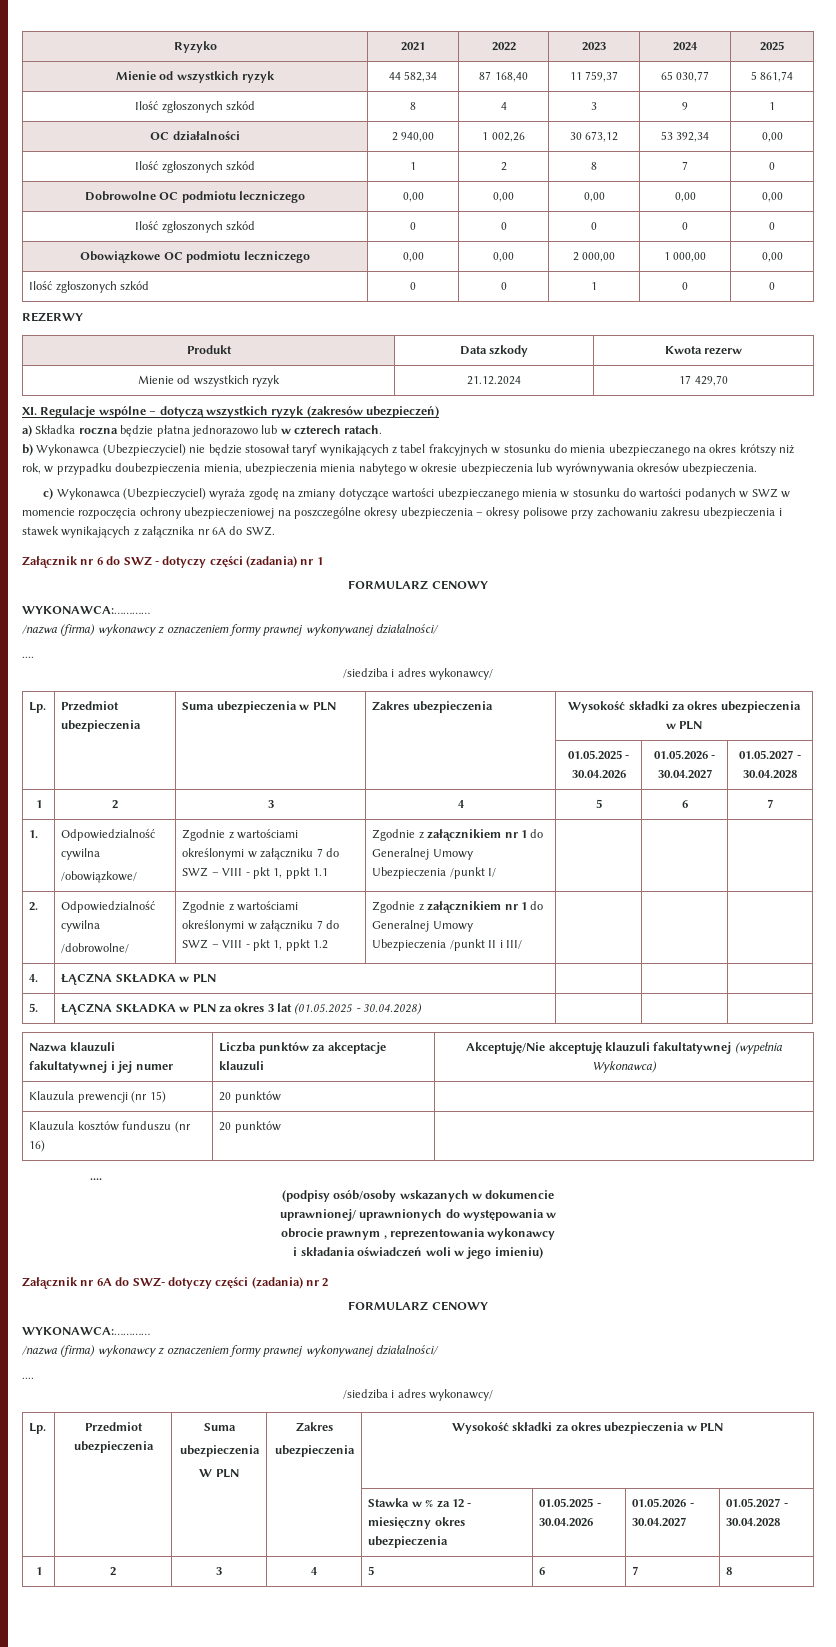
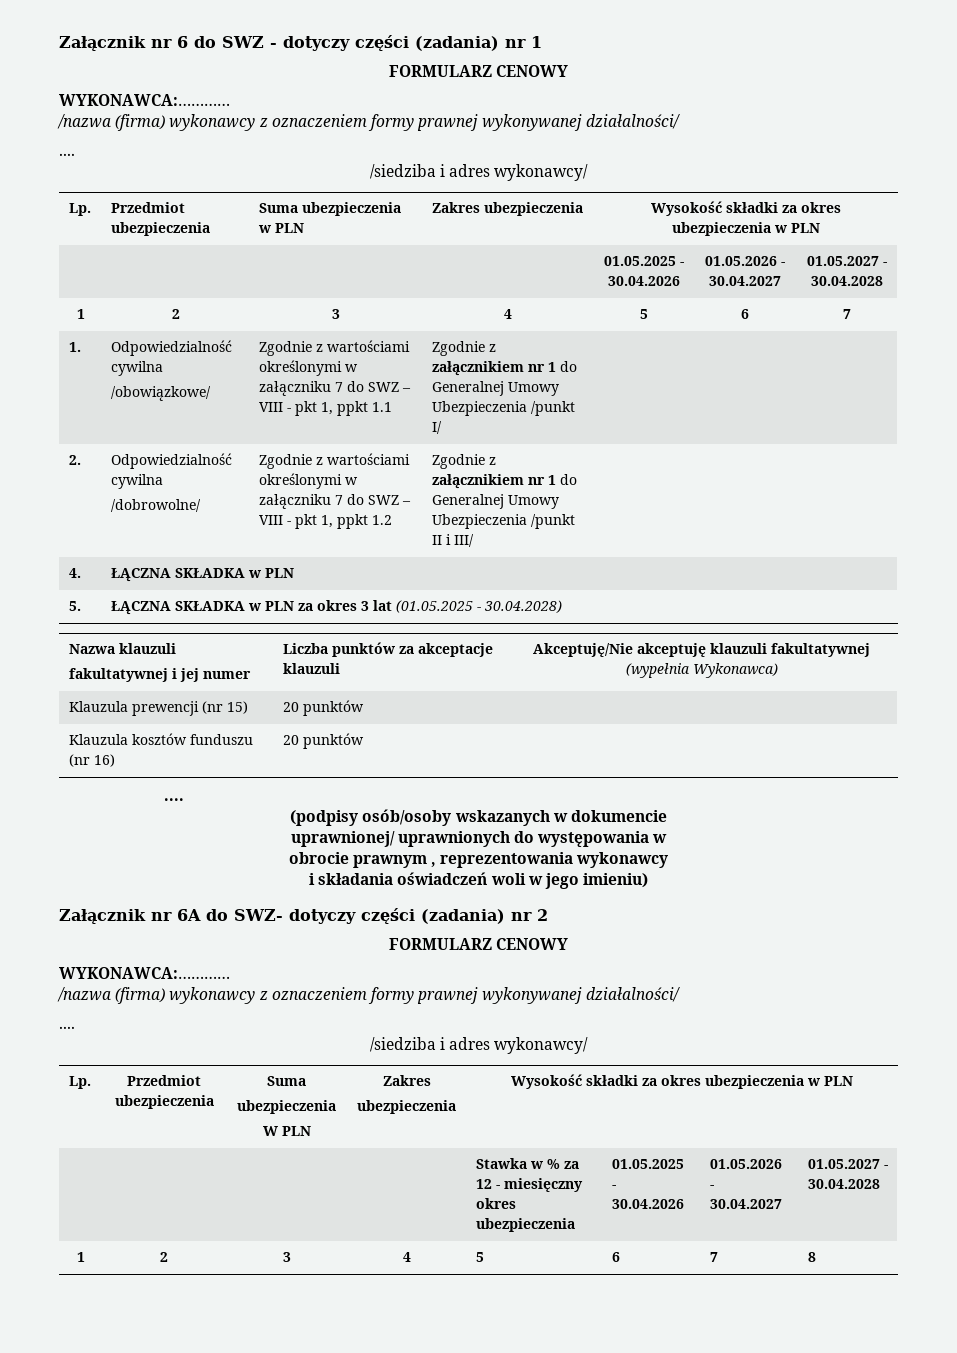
- Ryzyko | 2021 | 2022 | 2023 | 2024 | 2025
- Mienie od wszystkich ryzyk | 44 582,34 | 87 168,40 | 11 759,37 | 65 030,77 | 5 861,74
- Ilość zgłoszonych szkód | 8 | 4 | 3 | 9 | 1
- OC działalności | 2 940,00 | 1 002,26 | 30 673,12 | 53 392,34 | 0,00
- Ilość zgłoszonych szkód | 1 | 2 | 8 | 7 | 0
- Dobrowolne OC podmiotu leczniczego | 0,00 | 0,00 | 0,00 | 0,00 | 0,00
- Ilość zgłoszonych szkód | 0 | 0 | 0 | 0 | 0
- Obowiązkowe OC podmiotu leczniczego | 0,00 | 0,00 | 2 000,00 | 1 000,00 | 0,00
- Ilość zgłoszonych szkód | 0 | 0 | 1 | 0 | 0
- REZERWY
- Produkt | Data szkody | Kwota rezerw
- Mienie od wszystkich ryzyk | 21.12.2024 | 17 429,70
- XI. Regulacje wspólne – dotyczą wszystkich ryzyk (zakresów ubezpieczeń)
- a) Składka roczna będzie płatna jednorazowo lub w czterech ratach.
- b) Wykonawca (Ubezpieczyciel) nie będzie stosował taryf wynikających z tabel frakcyjnych w stosunku do mienia ubezpieczanego na okres krótszy niż rok, w przypadku doubezpieczenia mienia, ubezpieczenia mienia nabytego w okresie ubezpieczenia lub wyrównywania okresów ubezpieczenia.
- c) Wykonawca (Ubezpieczyciel) wyraża zgodę na zmiany dotyczące wartości ubezpieczanego mienia w stosunku do wartości podanych w SWZ w momencie rozpoczęcia ochrony ubezpieczeniowej na poszczególne okresy ubezpieczenia – okresy polisowe przy zachowaniu zakresu ubezpieczenia i stawek wynikających z załącznika nr 6A do SWZ.

